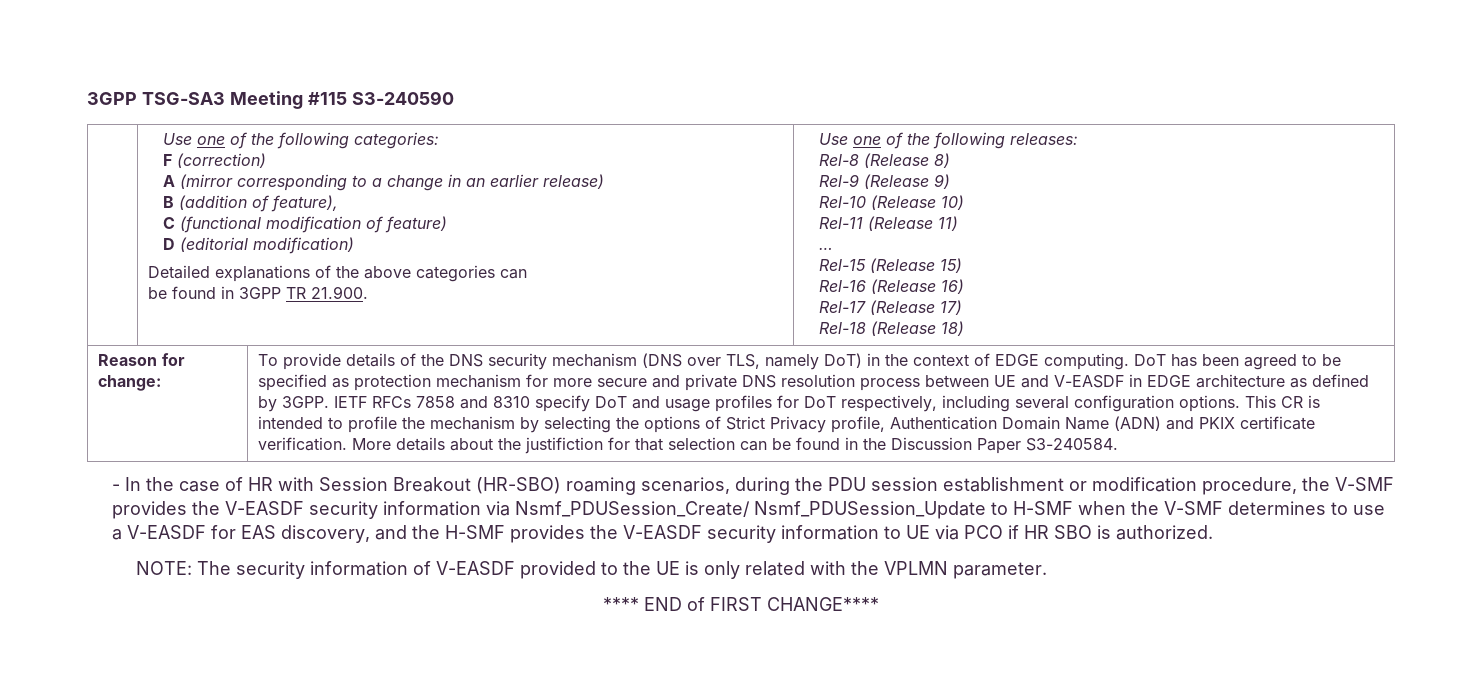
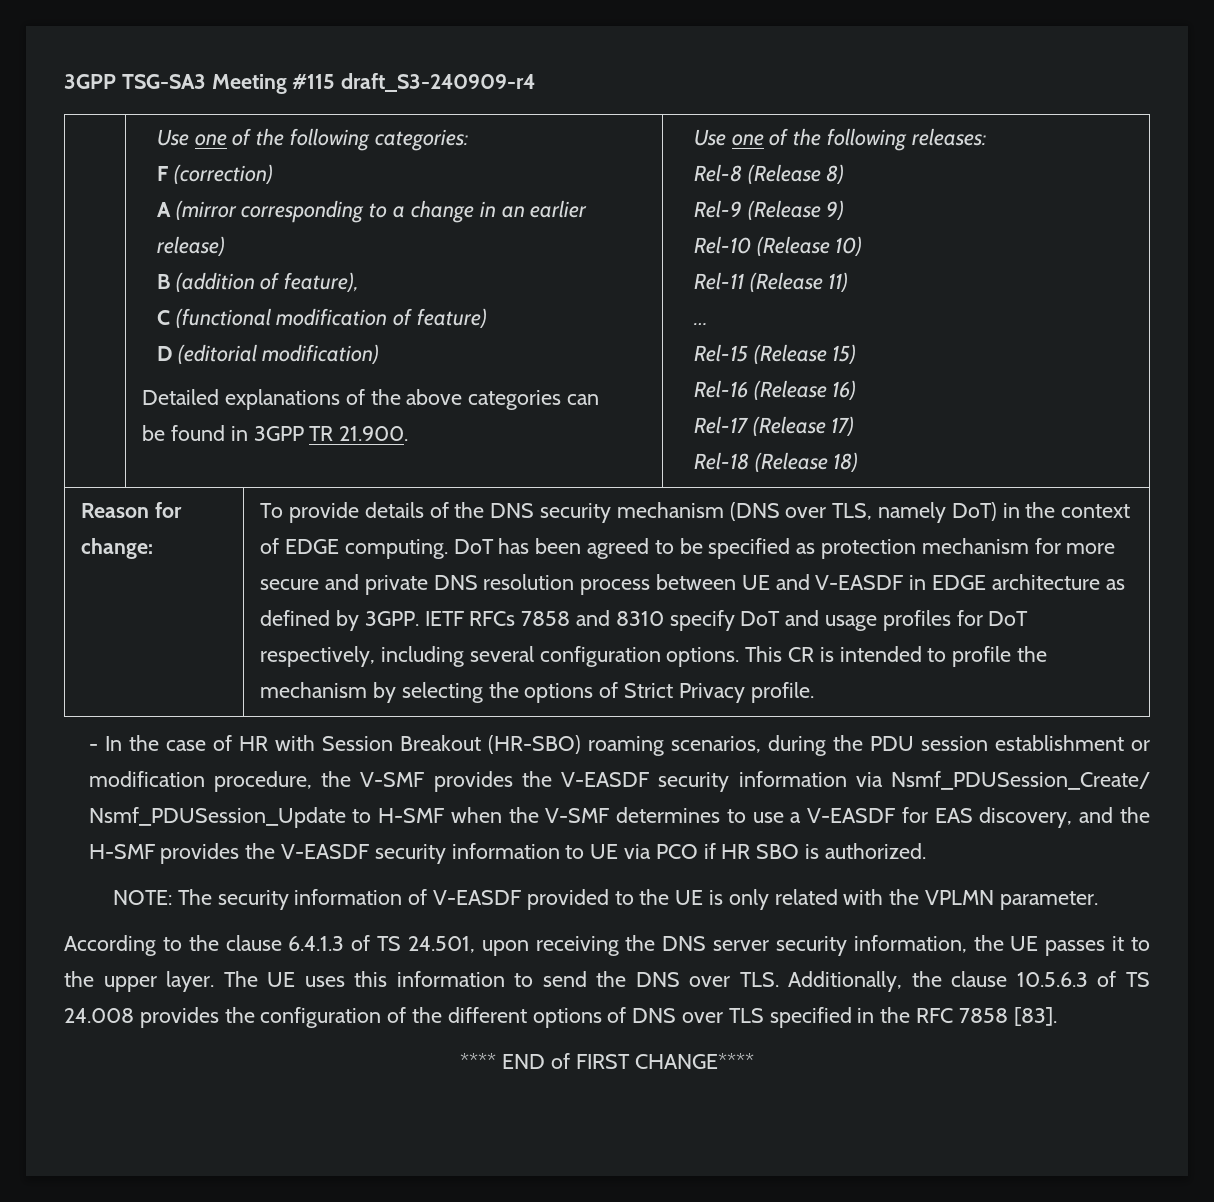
- 3GPP TSG-SA3 Meeting #115 S3-240590
+ 3GPP TSG-SA3 Meeting #115 draft_S3-240909-r4
- This CR is intended to profile the mechanism by selecting the options of Strict Privacy profile, Authentication Domain Name (ADN) and PKIX certificate verification. More details about the justifiction for that selection can be found in the Discussion Paper S3-240584.
+ This CR is intended to profile the mechanism by selecting the options of Strict Privacy profile.
+ According to the clause 6.4.1.3 of TS 24.501, upon receiving the DNS server security information, the UE passes it to the upper layer. The UE uses this information to send the DNS over TLS. Additionally, the clause 10.5.6.3 of TS 24.008 provides the configuration of the different options of DNS over TLS specified in the RFC 7858 [83].

